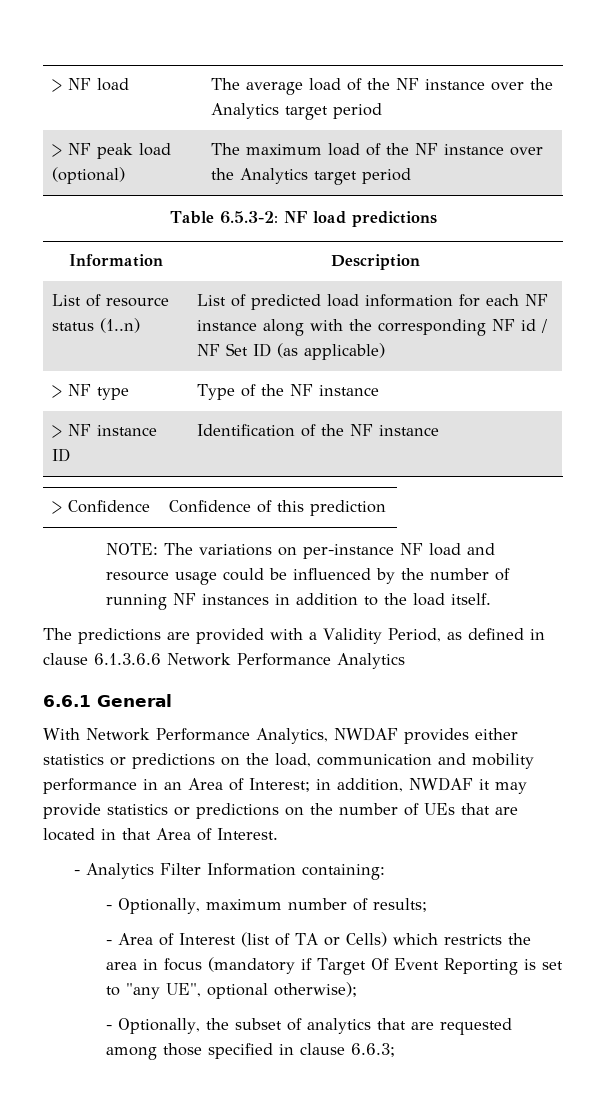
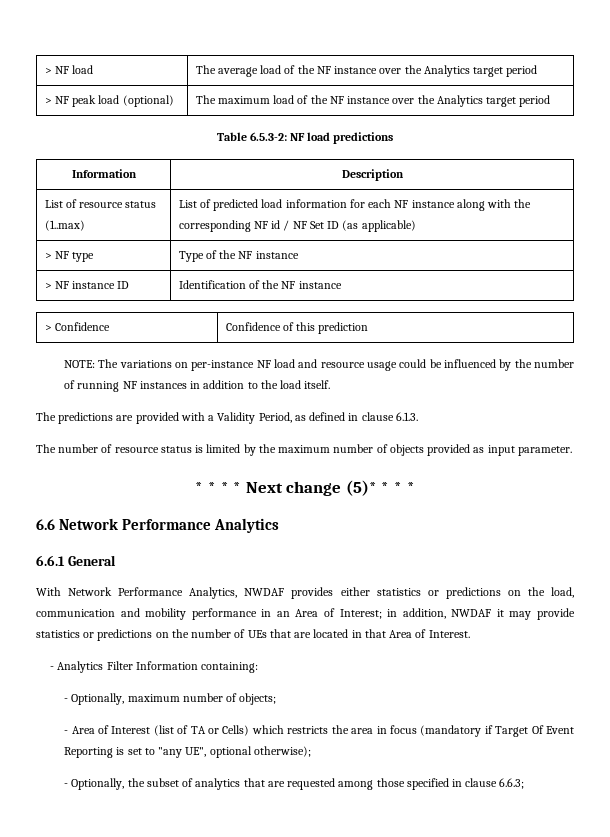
- List of resource status (1..n) | List of predicted load information for each NF instance along with the corresponding NF id / NF Set ID (as applicable)
+ List of resource status (1..max) | List of predicted load information for each NF instance along with the corresponding NF id / NF Set ID (as applicable)
- The predictions are provided with a Validity Period, as defined in clause 6.1.3.6.6 Network Performance Analytics
+ The predictions are provided with a Validity Period, as defined in clause 6.1.3.
+ The number of resource status is limited by the maximum number of objects provided as input parameter.
+ * * * * Next change (5)* * * *
+ 6.6 Network Performance Analytics
- - Optionally, maximum number of results;
+ - Optionally, maximum number of objects;

